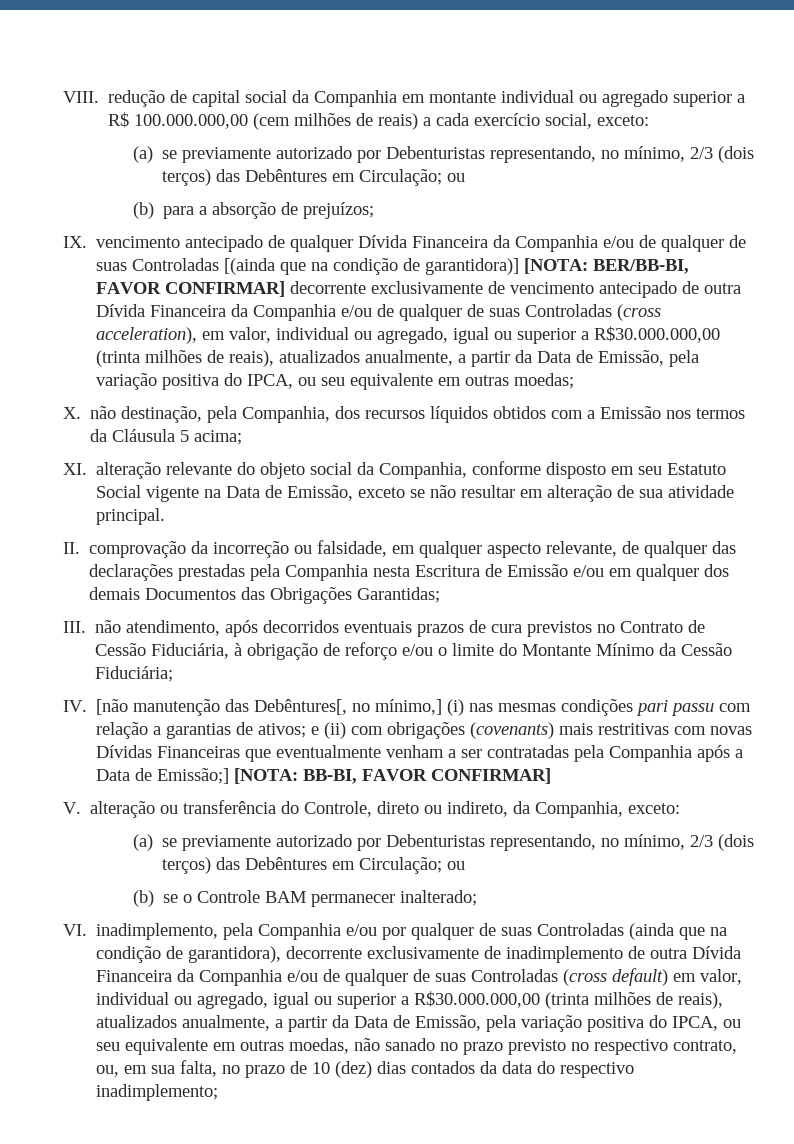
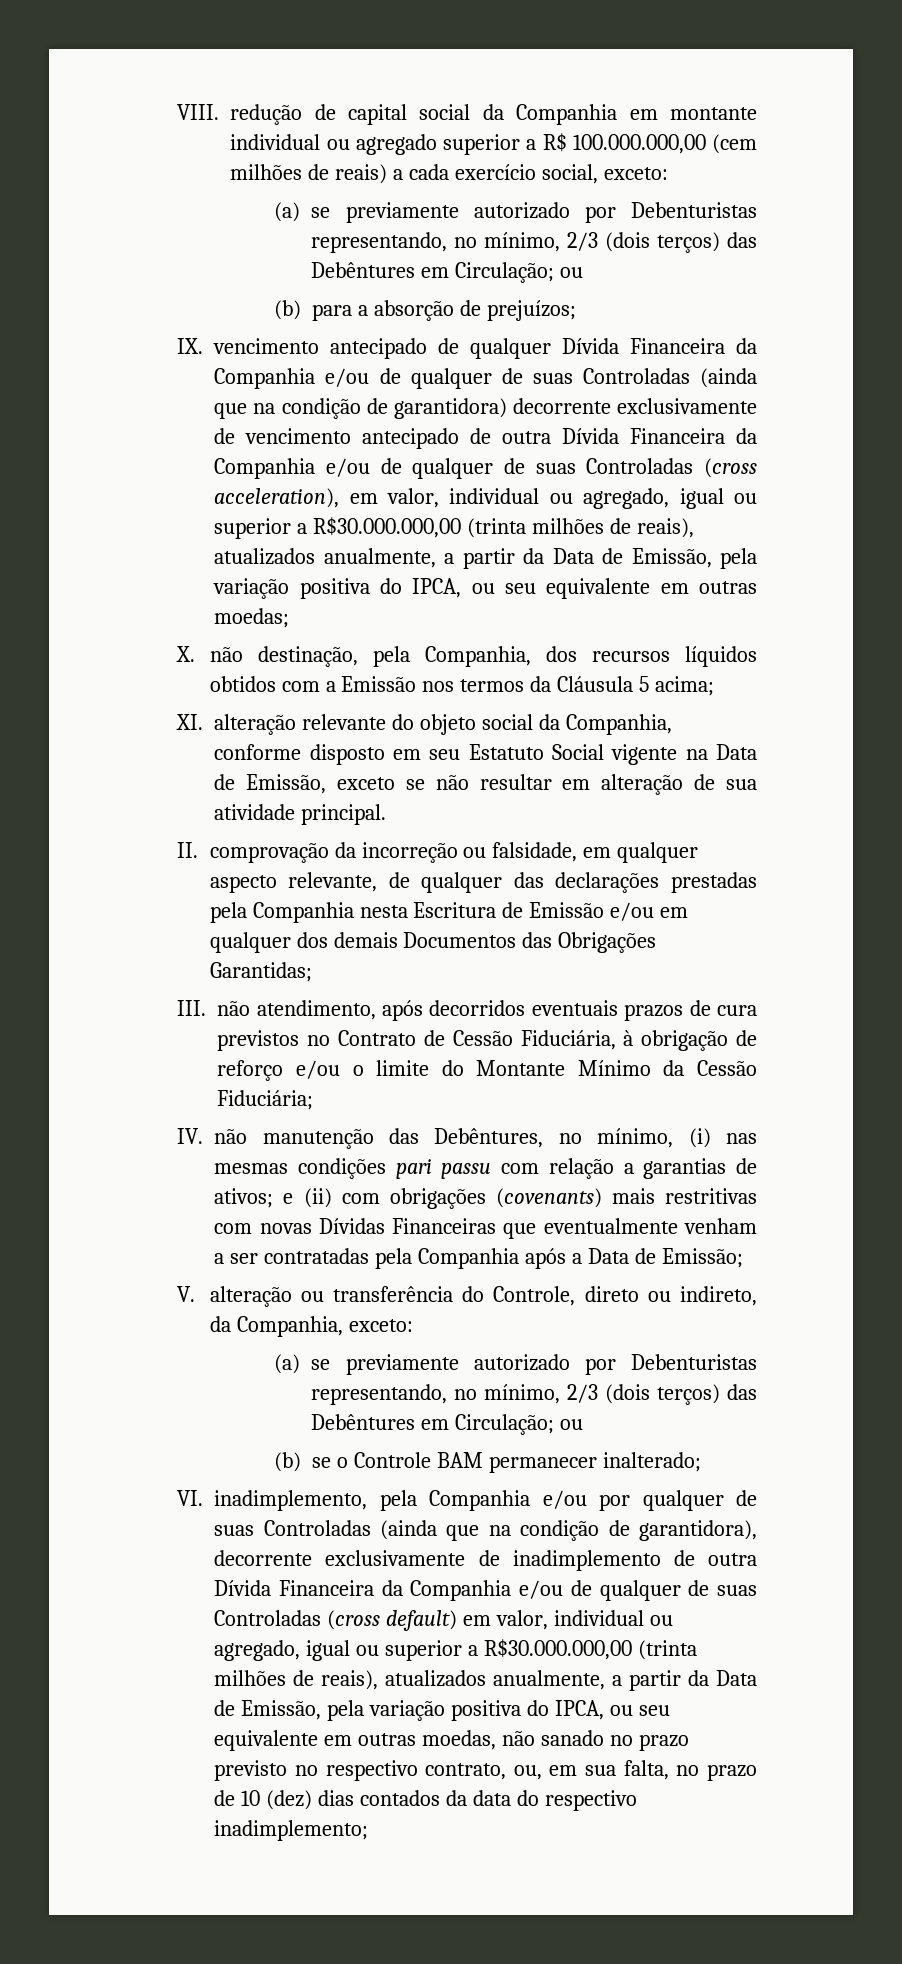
- IX. vencimento antecipado de qualquer Dívida Financeira da Companhia e/ou de qualquer de suas Controladas [(ainda que na condição de garantidora)] [NOTA: BER/BB-BI, FAVOR CONFIRMAR] decorrente exclusivamente de vencimento antecipado de outra Dívida Financeira da Companhia e/ou de qualquer de suas Controladas (cross acceleration), em valor, individual ou agregado, igual ou superior a R$30.000.000,00 (trinta milhões de reais), atualizados anualmente, a partir da Data de Emissão, pela variação positiva do IPCA, ou seu equivalente em outras moedas;
+ IX. vencimento antecipado de qualquer Dívida Financeira da Companhia e/ou de qualquer de suas Controladas (ainda que na condição de garantidora) decorrente exclusivamente de vencimento antecipado de outra Dívida Financeira da Companhia e/ou de qualquer de suas Controladas (cross acceleration), em valor, individual ou agregado, igual ou superior a R$30.000.000,00 (trinta milhões de reais), atualizados anualmente, a partir da Data de Emissão, pela variação positiva do IPCA, ou seu equivalente em outras moedas;
- IV. [não manutenção das Debêntures[, no mínimo,] (i) nas mesmas condições pari passu com relação a garantias de ativos; e (ii) com obrigações (covenants) mais restritivas com novas Dívidas Financeiras que eventualmente venham a ser contratadas pela Companhia após a Data de Emissão;] [NOTA: BB-BI, FAVOR CONFIRMAR]
+ IV. não manutenção das Debêntures, no mínimo, (i) nas mesmas condições pari passu com relação a garantias de ativos; e (ii) com obrigações (covenants) mais restritivas com novas Dívidas Financeiras que eventualmente venham a ser contratadas pela Companhia após a Data de Emissão;

